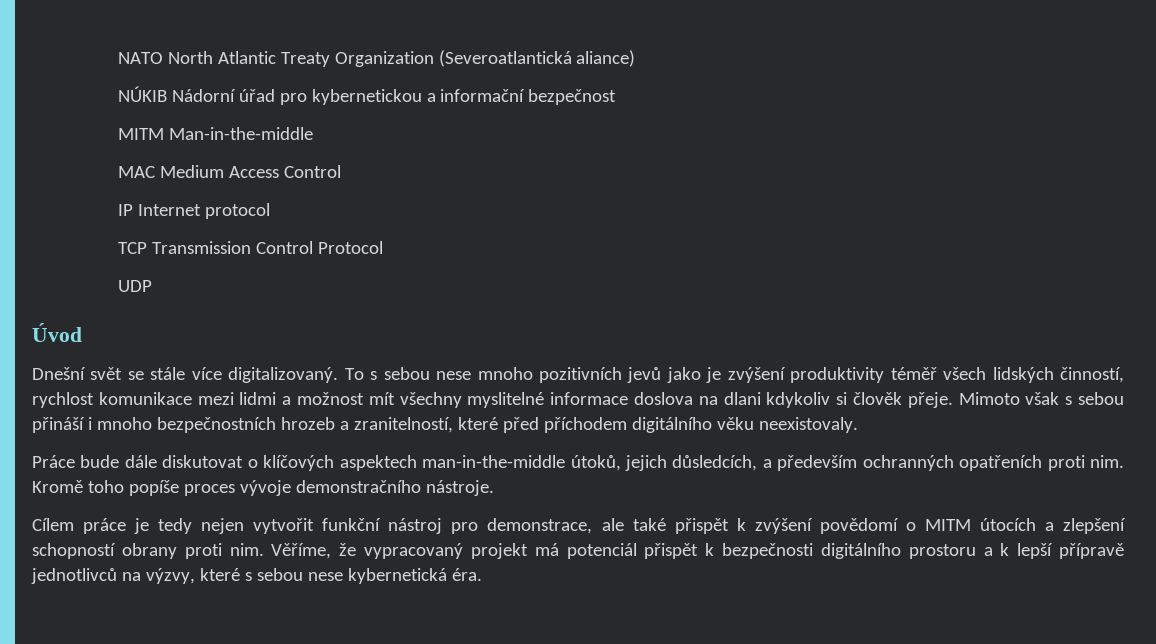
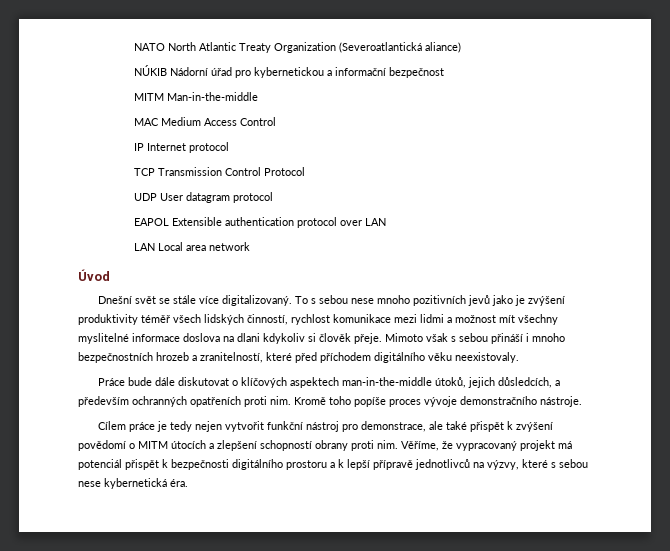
- UDP
+ UDP User datagram protocol
+ EAPOL Extensible authentication protocol over LAN
+ LAN Local area network

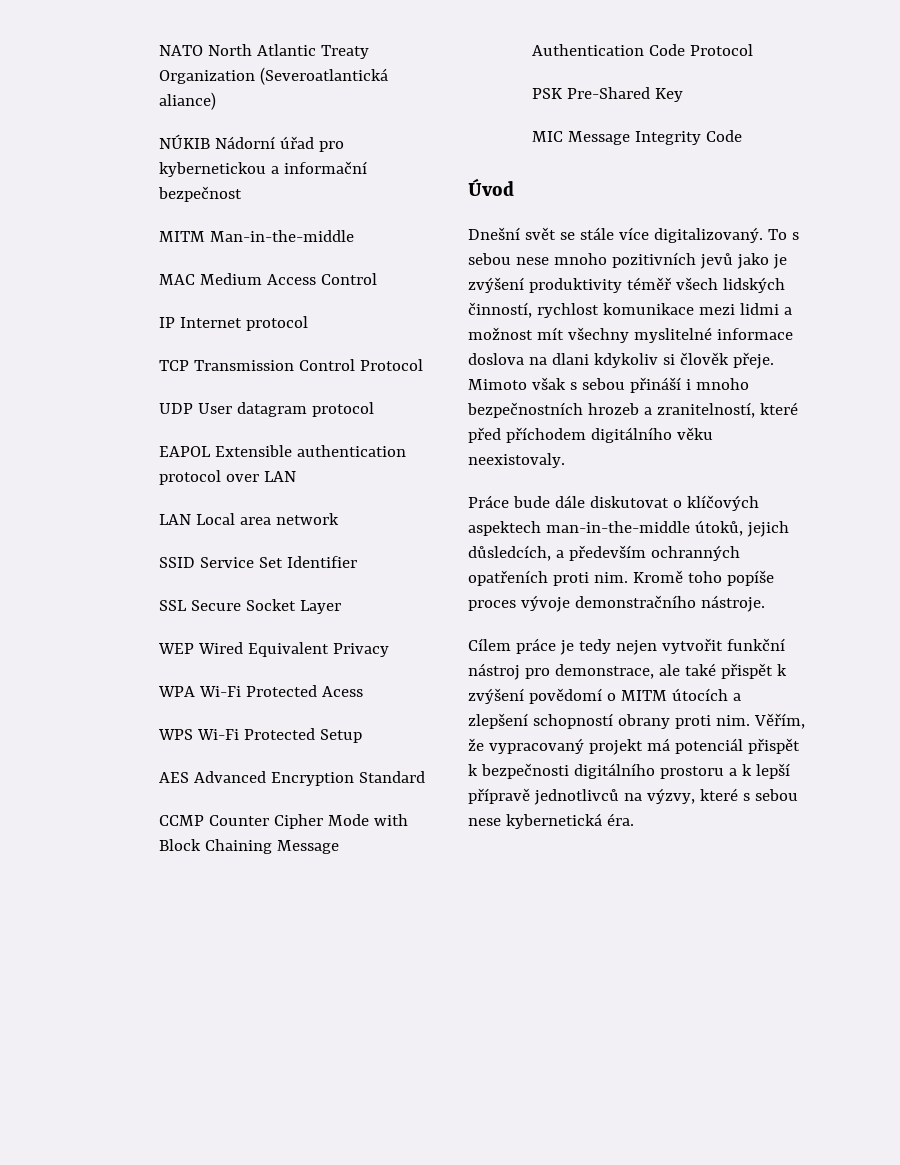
+ SSID Service Set Identifier
+ SSL Secure Socket Layer
+ WEP Wired Equivalent Privacy
+ WPA Wi-Fi Protected Acess
+ WPS Wi-Fi Protected Setup
+ AES Advanced Encryption Standard
+ CCMP Counter Cipher Mode with Block Chaining Message Authentication Code Protocol
+ PSK Pre-Shared Key
+ MIC Message Integrity Code
- Věříme, že vypracovaný projekt má potenciál přispět k bezpečnosti digitálního prostoru a k lepší přípravě jednotlivců na výzvy, které s sebou nese kybernetická éra.
+ Věřím, že vypracovaný projekt má potenciál přispět k bezpečnosti digitálního prostoru a k lepší přípravě jednotlivců na výzvy, které s sebou nese kybernetická éra.

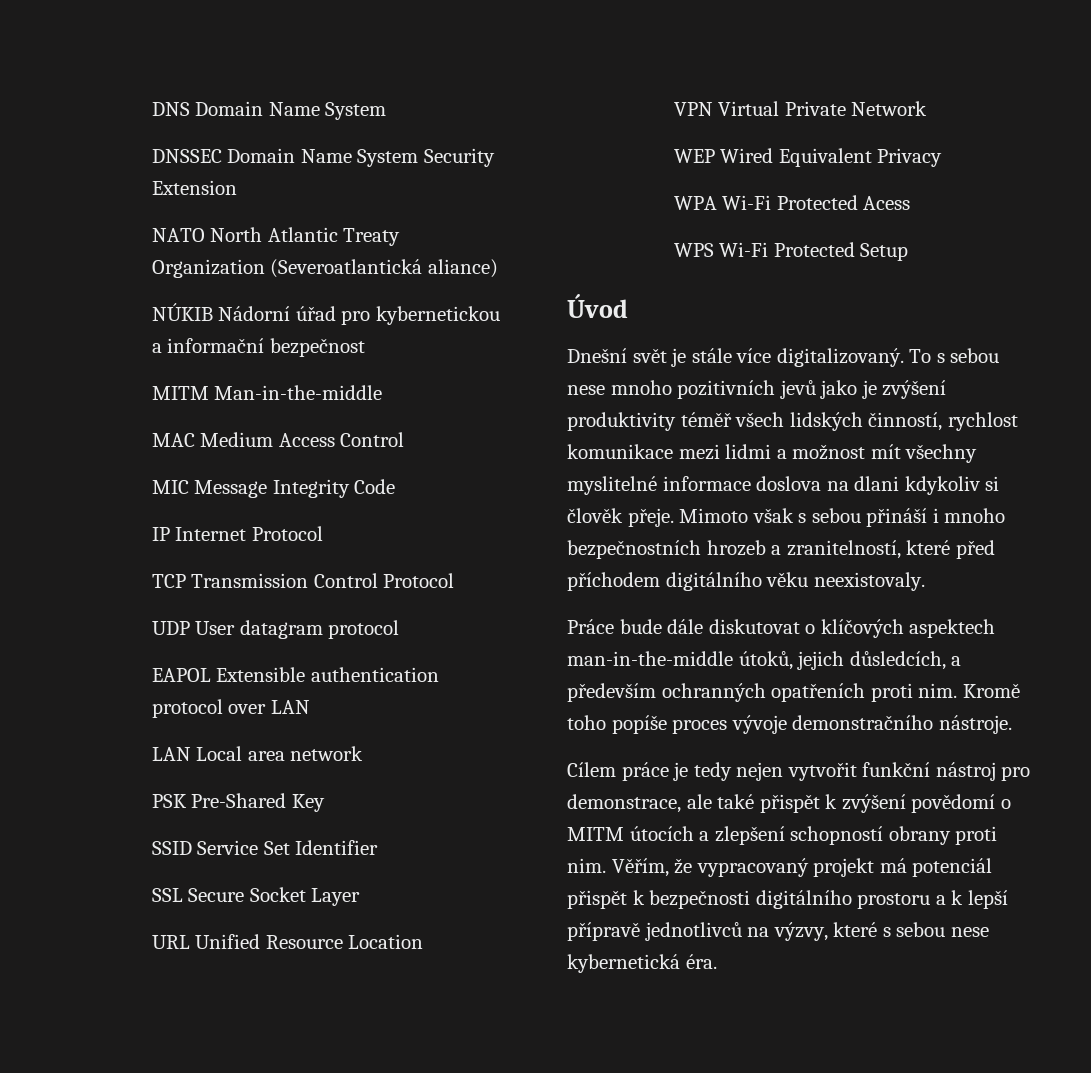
+ DNS Domain Name System
+ DNSSEC Domain Name System Security Extension
+ MIC Message Integrity Code
- IP Internet protocol
+ IP Internet Protocol
+ PSK Pre-Shared Key
+ URL Unified Resource Location
+ VPN Virtual Private Network
- AES Advanced Encryption Standard
- CCMP Counter Cipher Mode with Block Chaining Message Authentication Code Protocol
- PSK Pre-Shared Key
- MIC Message Integrity Code
- Dnešní svět se stále více digitalizovaný.
+ Dnešní svět je stále více digitalizovaný.

